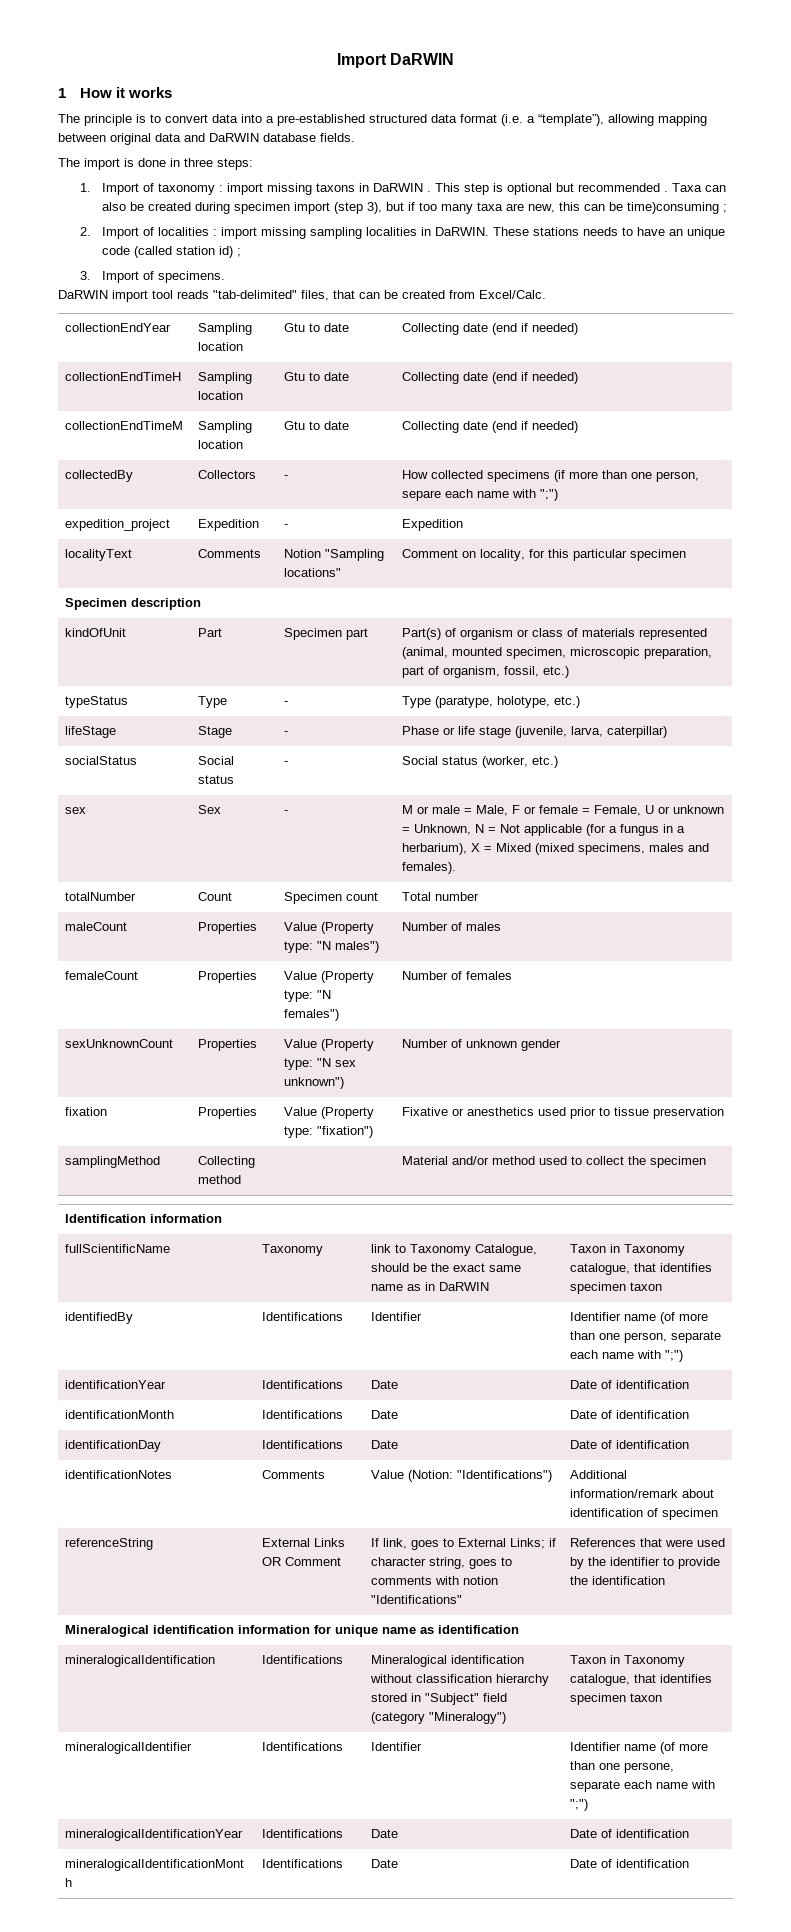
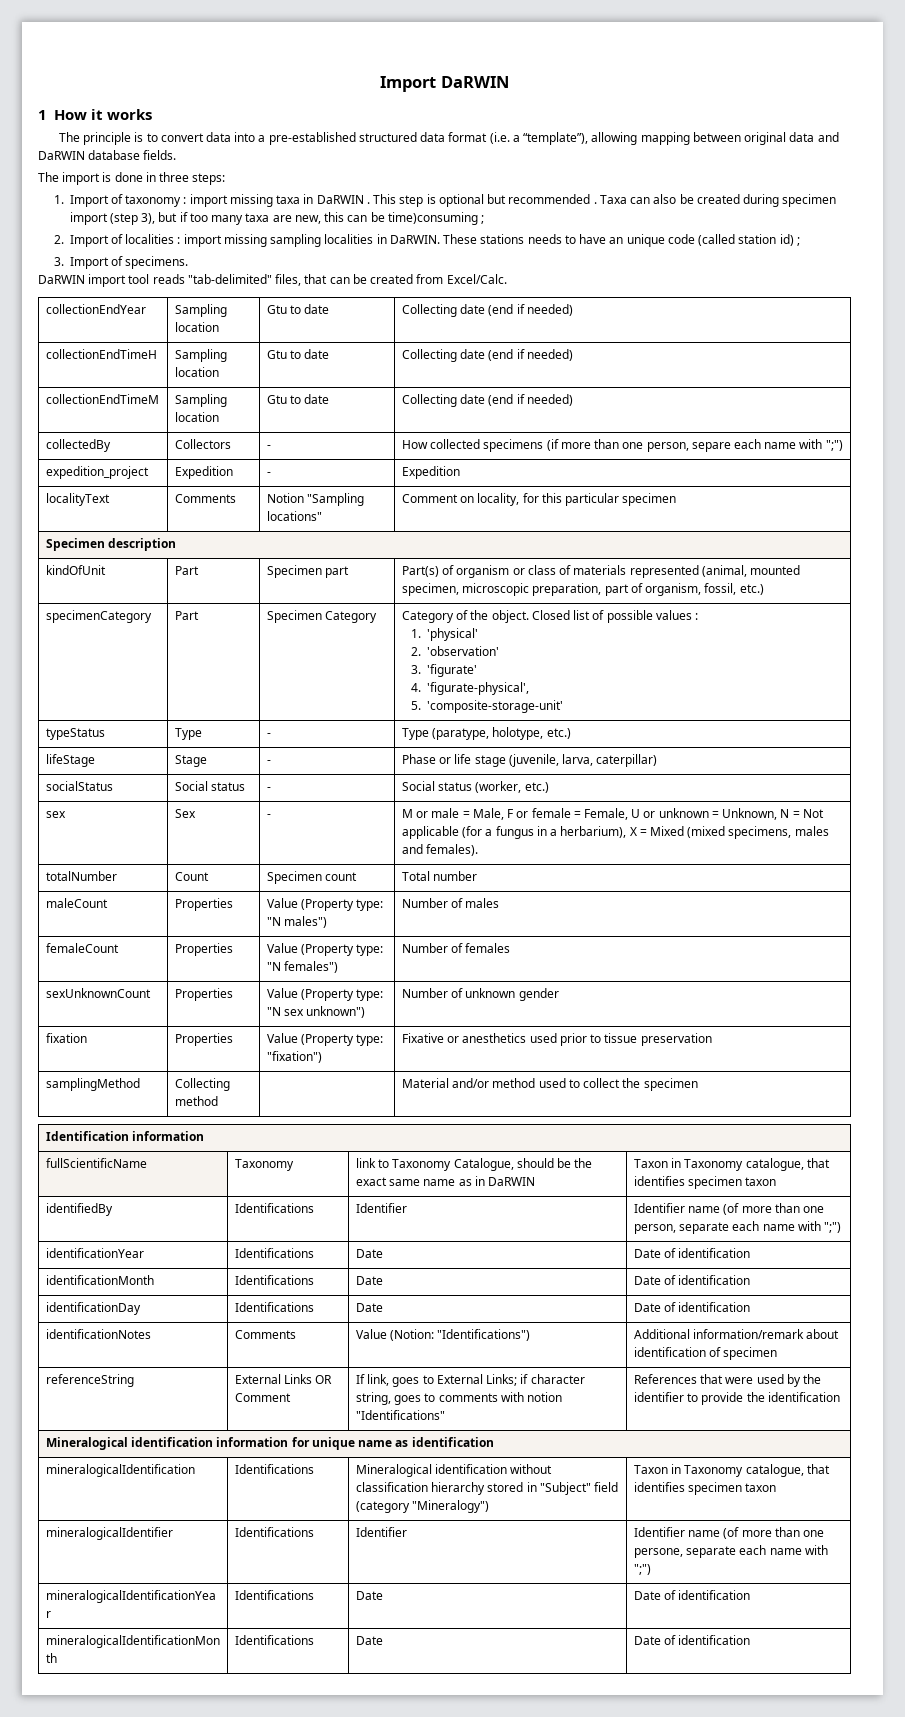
- 1. Import of taxonomy : import missing taxons in DaRWIN .
+ 1. Import of taxonomy : import missing taxa in DaRWIN .
+ specimenCategory | Part | Specimen Category | Category of the object. Closed list of possible values :
+ 1. 'physical'
+ 2. 'observation'
+ 3. 'figurate'
+ 4. 'figurate-physical',
+ 5. 'composite-storage-unit'

